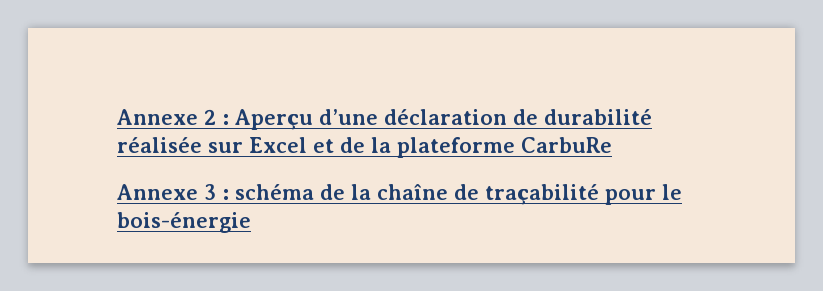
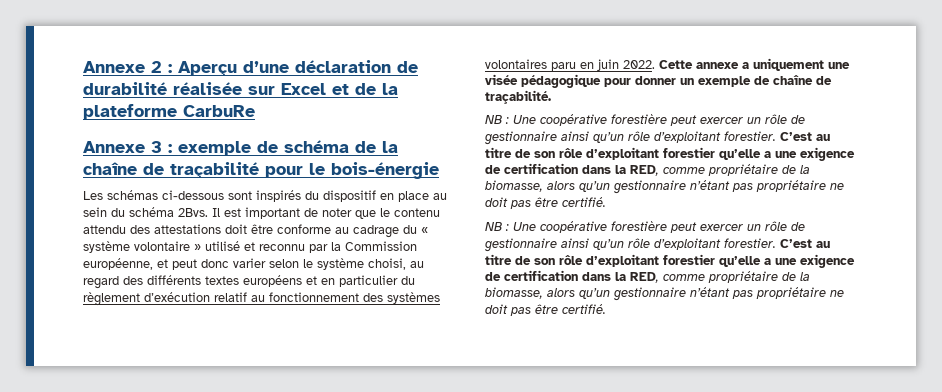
- Annexe 3 : schéma de la chaîne de traçabilité pour le bois-énergie
+ Annexe 3 : exemple de schéma de la chaîne de traçabilité pour le bois-énergie
+ Les schémas ci-dessous sont inspirés du dispositif en place au sein du schéma 2Bvs. Il est important de noter que le contenu attendu des attestations doit être conforme au cadrage du « système volontaire » utilisé et reconnu par la Commission européenne, et peut donc varier selon le système choisi, au regard des différents textes européens et en particulier du règlement d’exécution relatif au fonctionnement des systèmes volontaires paru en juin 2022. Cette annexe a uniquement une visée pédagogique pour donner un exemple de chaîne de traçabilité.
+ NB : Une coopérative forestière peut exercer un rôle de gestionnaire ainsi qu’un rôle d’exploitant forestier. C’est au titre de son rôle d’exploitant forestier qu’elle a une exigence de certification dans la RED, comme propriétaire de la biomasse, alors qu’un gestionnaire n’étant pas propriétaire ne doit pas être certifié.
+ NB : Une coopérative forestière peut exercer un rôle de gestionnaire ainsi qu’un rôle d’exploitant forestier. C’est au titre de son rôle d’exploitant forestier qu’elle a une exigence de certification dans la RED, comme propriétaire de la biomasse, alors qu’un gestionnaire n’étant pas propriétaire ne doit pas être certifié.

